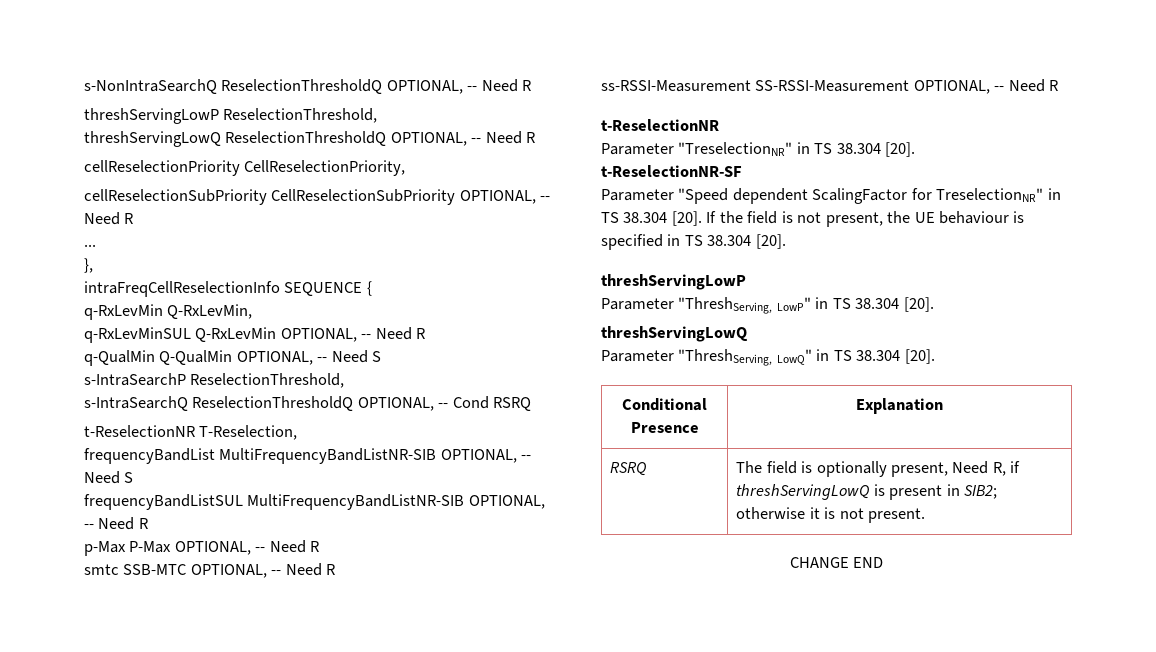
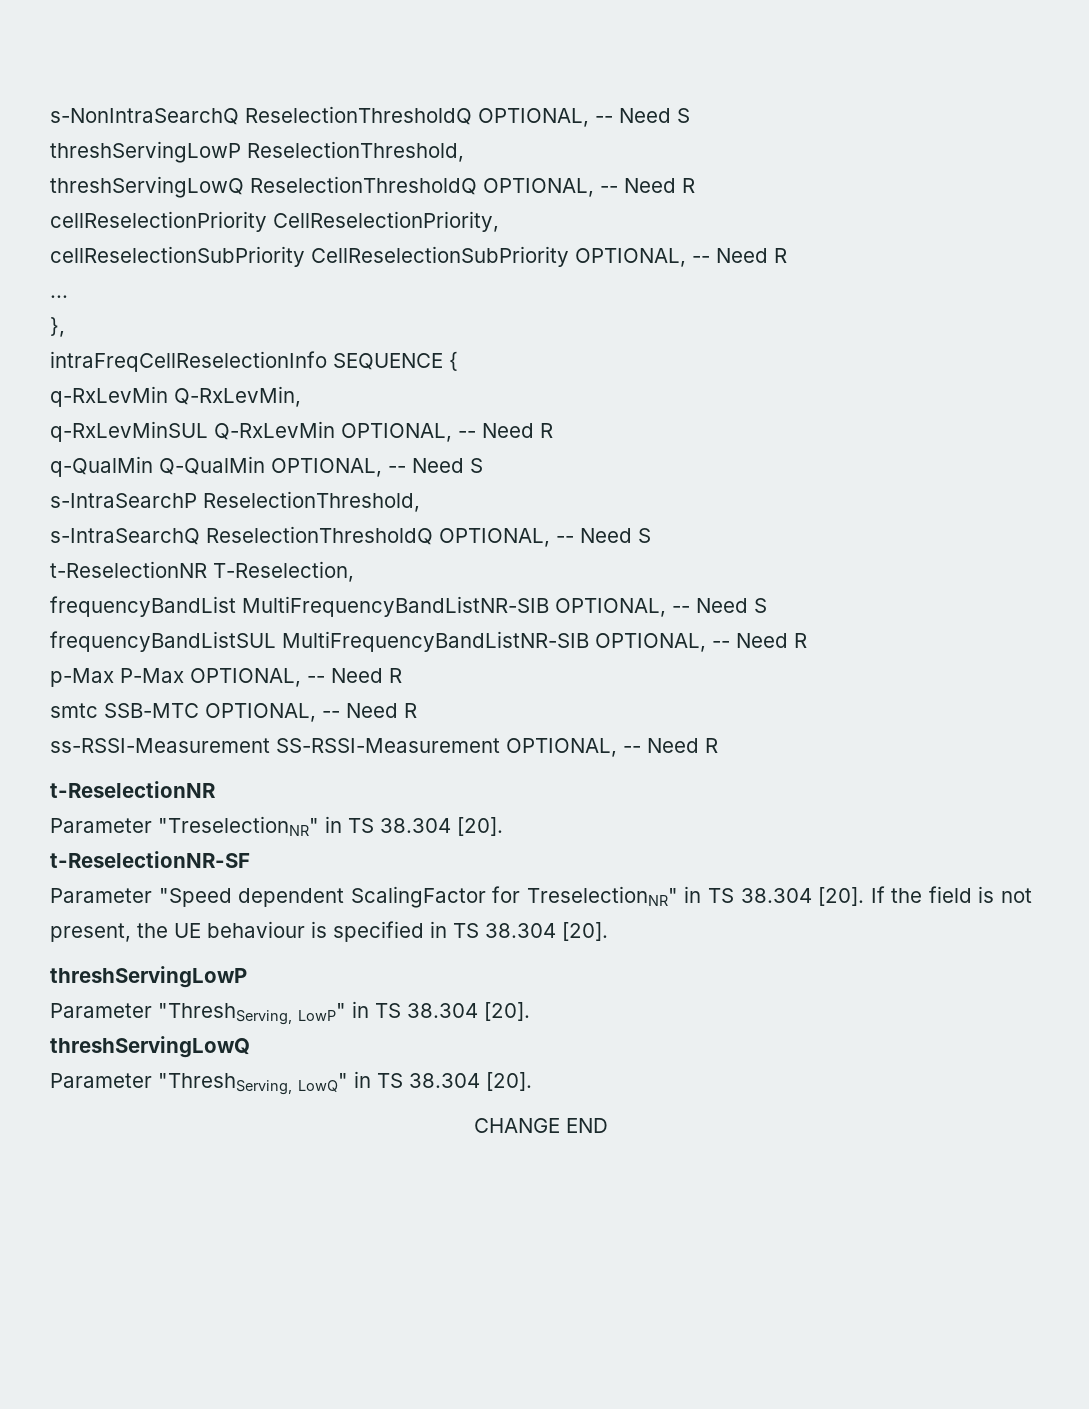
- s-NonIntraSearchQ ReselectionThresholdQ OPTIONAL, -- Need R
+ s-NonIntraSearchQ ReselectionThresholdQ OPTIONAL, -- Need S
- s-IntraSearchQ ReselectionThresholdQ OPTIONAL, -- Cond RSRQ
+ s-IntraSearchQ ReselectionThresholdQ OPTIONAL, -- Need S
- Conditional Presence | Explanation
- RSRQ | The field is optionally present, Need R, if threshServingLowQ is present in SIB2; otherwise it is not present.

